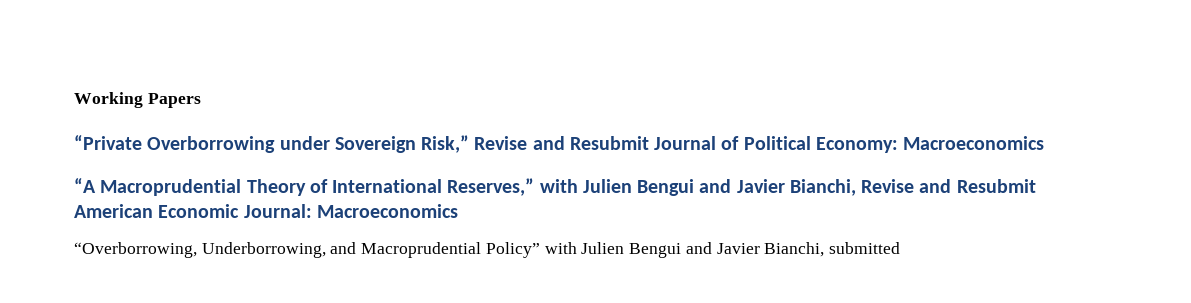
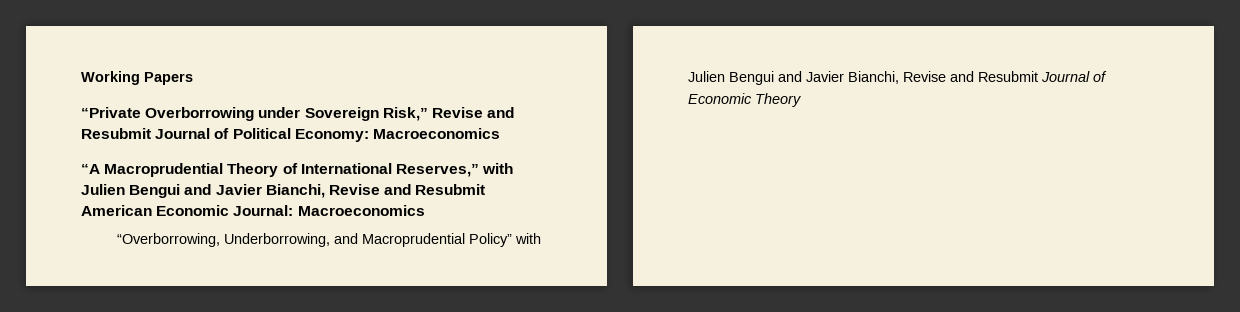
- “Overborrowing, Underborrowing, and Macroprudential Policy” with Julien Bengui and Javier Bianchi, submitted
+ “Overborrowing, Underborrowing, and Macroprudential Policy” with Julien Bengui and Javier Bianchi, Revise and Resubmit Journal of Economic Theory

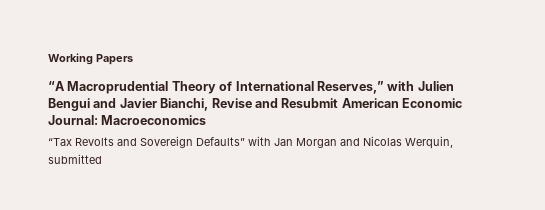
- “Private Overborrowing under Sovereign Risk,” Revise and Resubmit Journal of Political Economy: Macroeconomics
- “Overborrowing, Underborrowing, and Macroprudential Policy” with Julien Bengui and Javier Bianchi, Revise and Resubmit Journal of Economic Theory
+ “Tax Revolts and Sovereign Defaults” with Jan Morgan and Nicolas Werquin, submitted

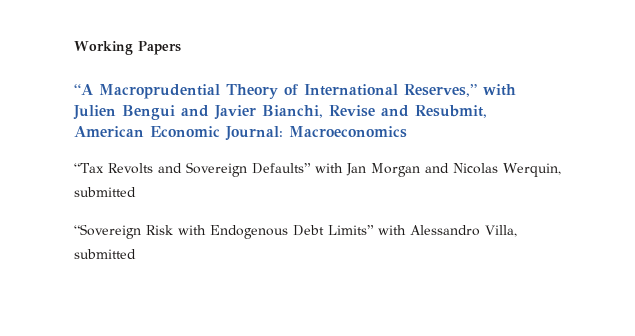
- “A Macroprudential Theory of International Reserves,” with Julien Bengui and Javier Bianchi, Revise and Resubmit American Economic Journal: Macroeconomics
+ “A Macroprudential Theory of International Reserves,” with Julien Bengui and Javier Bianchi, Revise and Resubmit, American Economic Journal: Macroeconomics
+ “Sovereign Risk with Endogenous Debt Limits” with Alessandro Villa, submitted

